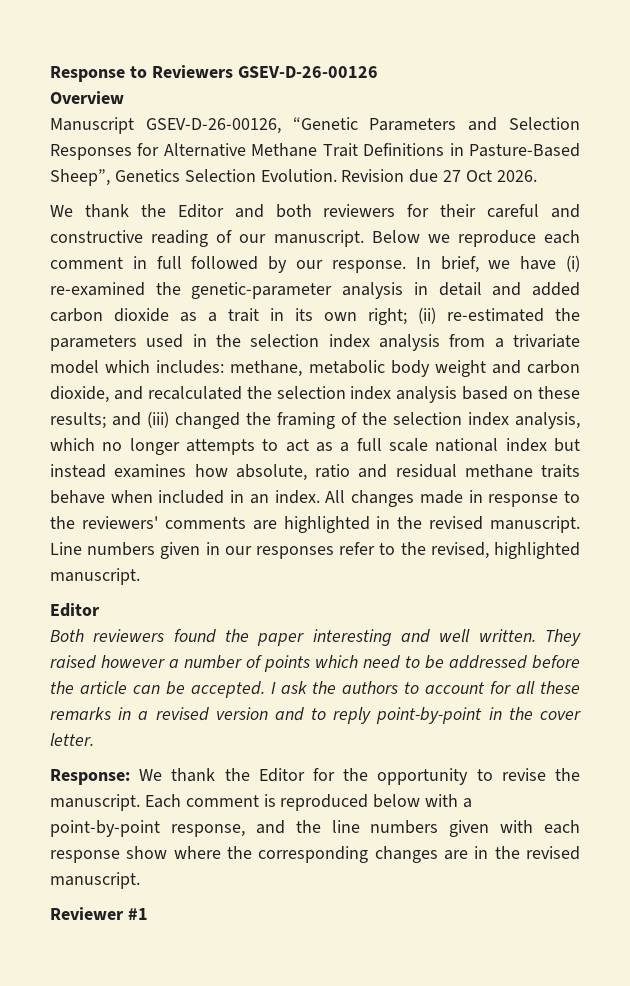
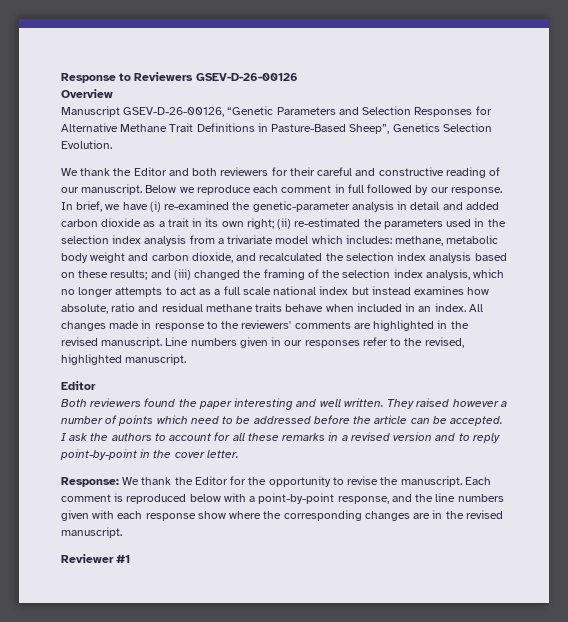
- Revision due 27 Oct 2026.

